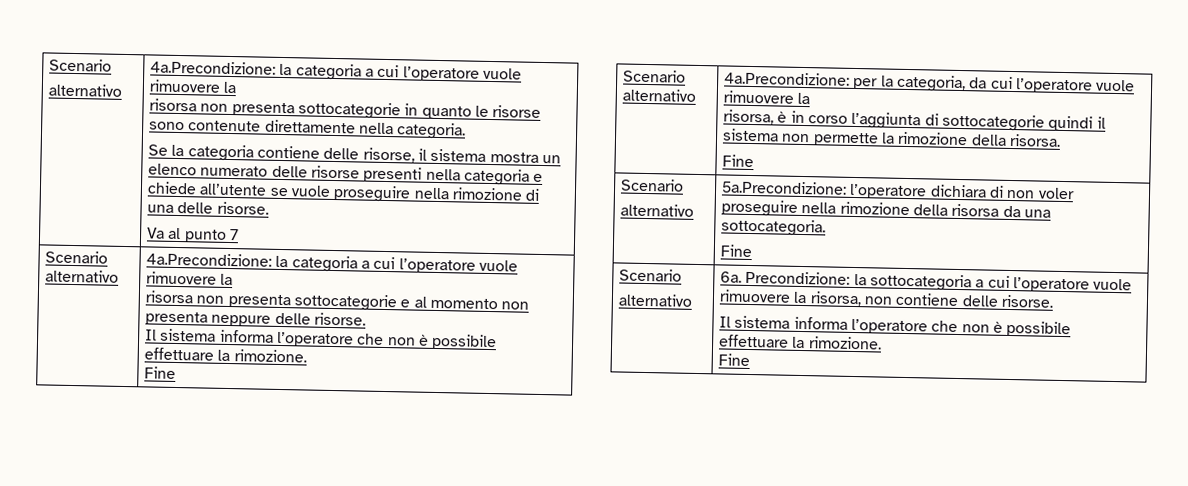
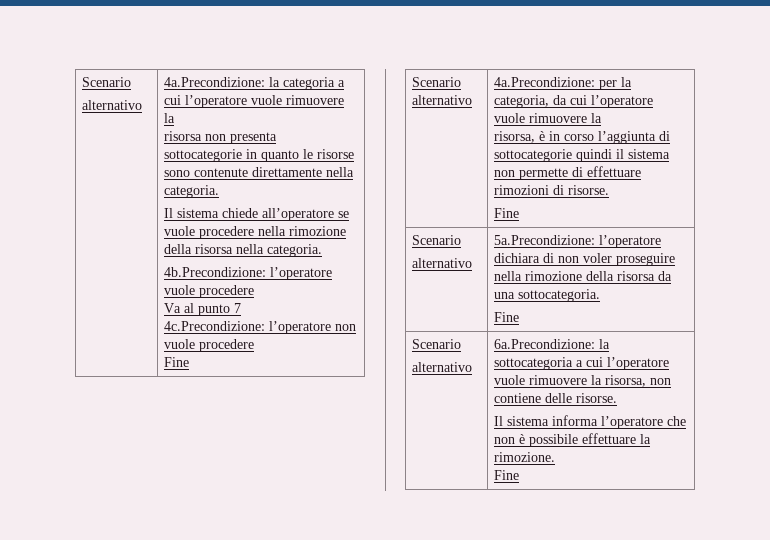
- Se la categoria contiene delle risorse, il sistema mostra un elenco numerato delle risorse presenti nella categoria e chiede all’utente se vuole proseguire nella rimozione di una delle risorse.
+ Il sistema chiede all’operatore se vuole procedere nella rimozione della risorsa nella categoria.
+ 4b.Precondizione: l’operatore vuole procedere
  Va al punto 7
- Scenario alternativo | 4a.Precondizione: la categoria a cui l’operatore vuole rimuovere la
- risorsa non presenta sottocategorie e al momento non presenta neppure delle risorse.
- Il sistema informa l’operatore che non è possibile effettuare la rimozione.
+ 4c.Precondizione: l’operatore non vuole procedere
  Scenario alternativo | 4a.Precondizione: per la categoria, da cui l’operatore vuole rimuovere la
- risorsa, è in corso l’aggiunta di sottocategorie quindi il sistema non permette la rimozione della risorsa.
+ risorsa, è in corso l’aggiunta di sottocategorie quindi il sistema non permette di effettuare rimozioni di risorse.
  Fine
  Scenario
  alternativo | 5a.Precondizione: l’operatore dichiara di non voler proseguire nella rimozione della risorsa da una sottocategoria.
  Fine
  Scenario
- alternativo | 6a. Precondizione: la sottocategoria a cui l’operatore vuole rimuovere la risorsa, non contiene delle risorse.
+ alternativo | 6a.Precondizione: la sottocategoria a cui l’operatore vuole rimuovere la risorsa, non contiene delle risorse.

